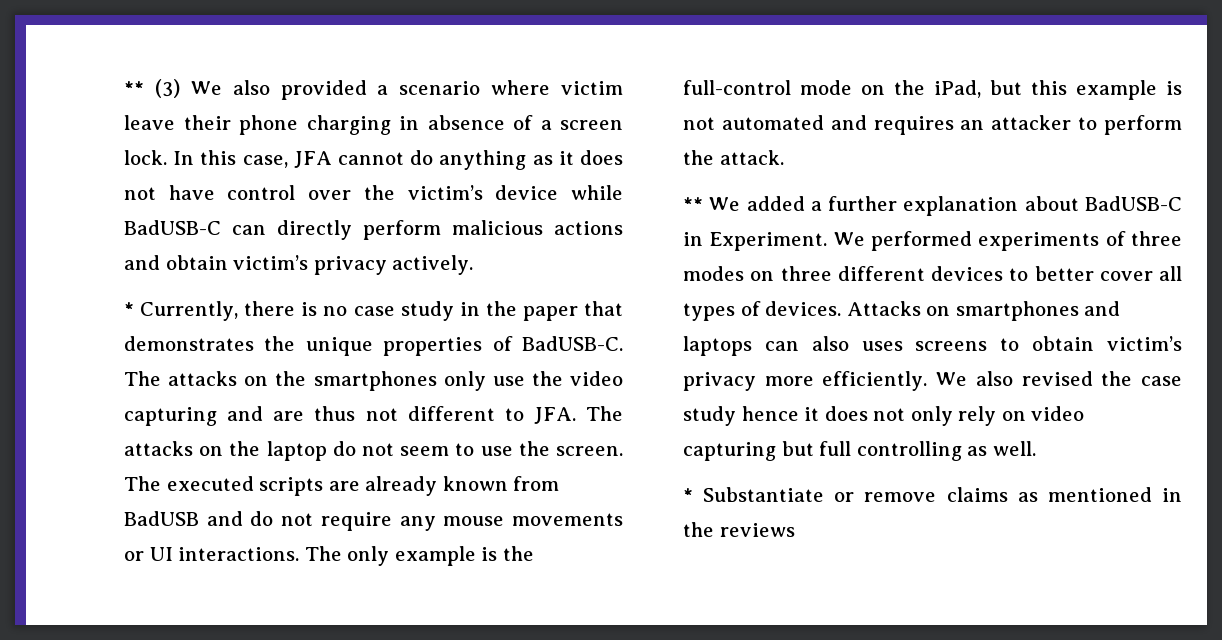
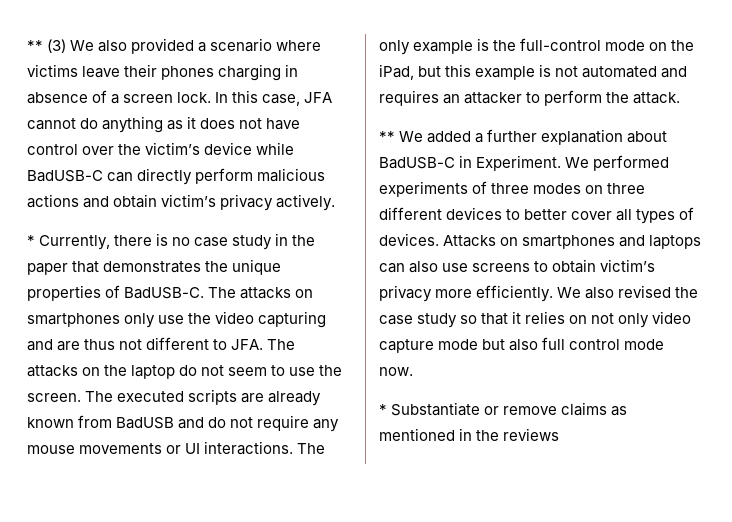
- ** (3) We also provided a scenario where victim leave their phone charging in absence of a screen lock.
+ ** (3) We also provided a scenario where victims leave their phones charging in absence of a screen lock.
- The attacks on the smartphones only use the video capturing and are thus not different to JFA. The attacks on the laptop do not seem to use the screen.
+ The attacks on smartphones only use the video capturing and are thus not different to JFA. The attacks on the laptop do not seem to use the screen.
- Attacks on smartphones and laptops can also uses screens to obtain victim’s privacy more efficiently.
+ Attacks on smartphones and laptops can also use screens to obtain victim’s privacy more efficiently.
- We also revised the case study hence it does not only rely on video capturing but full controlling as well.
+ We also revised the case study so that it relies on not only video capture mode but also full control mode now.

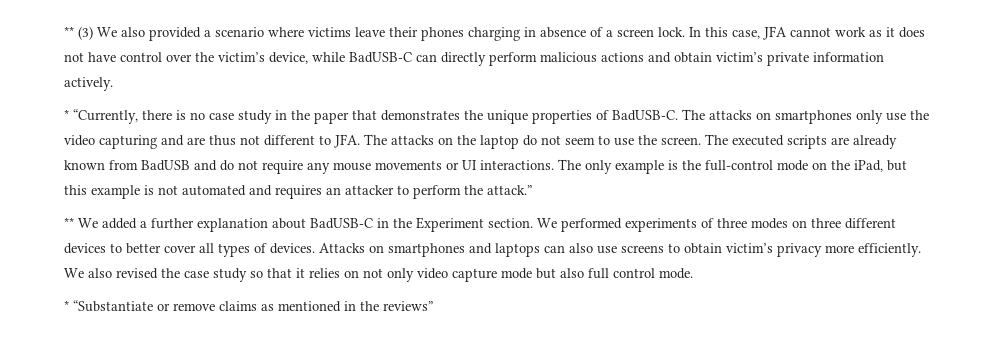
- In this case, JFA cannot do anything as it does not have control over the victim’s device while BadUSB-C can directly perform malicious actions and obtain victim’s privacy actively.
+ In this case, JFA cannot work as it does not have control over the victim’s device, while BadUSB-C can directly perform malicious actions and obtain victim’s private information actively.
- * Currently, there is no case study in the paper that demonstrates the unique properties of BadUSB-C.
+ * “Currently, there is no case study in the paper that demonstrates the unique properties of BadUSB-C.
- The only example is the full-control mode on the iPad, but this example is not automated and requires an attacker to perform the attack.
+ The only example is the full-control mode on the iPad, but this example is not automated and requires an attacker to perform the attack.”
- ** We added a further explanation about BadUSB-C in Experiment.
+ ** We added a further explanation about BadUSB-C in the Experiment section.
- We also revised the case study so that it relies on not only video capture mode but also full control mode now.
- * Substantiate or remove claims as mentioned in the reviews
+ We also revised the case study so that it relies on not only video capture mode but also full control mode.
+ * “Substantiate or remove claims as mentioned in the reviews”

